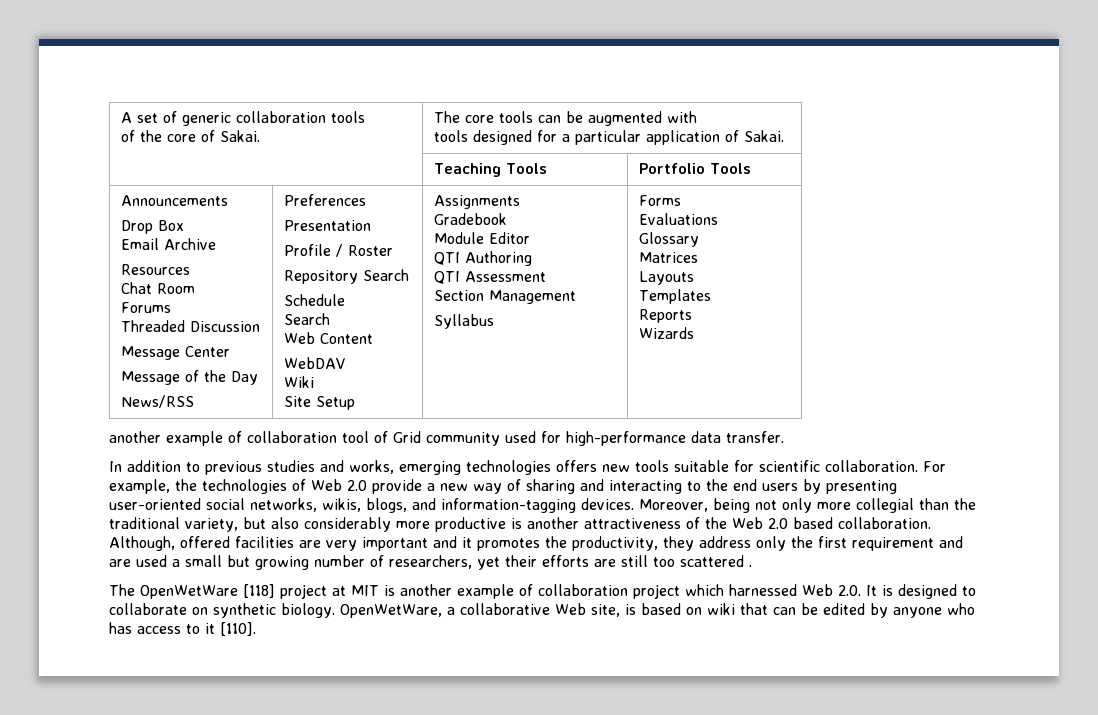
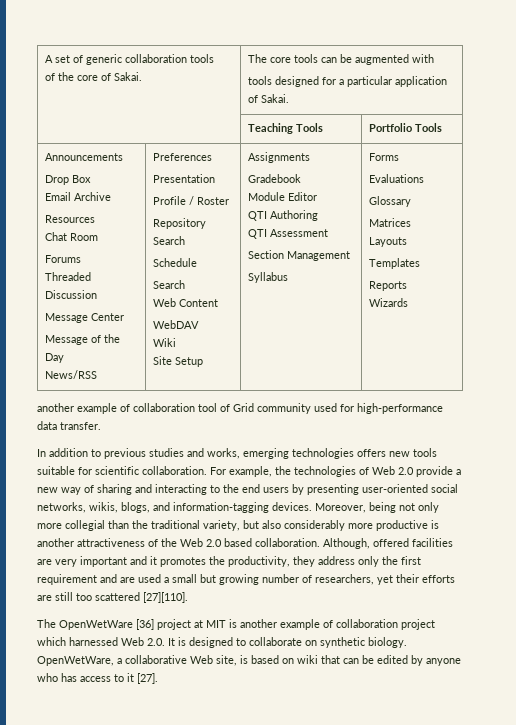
- Although, offered facilities are very important and it promotes the productivity, they address only the first requirement and are used a small but growing number of researchers, yet their efforts are still too scattered .
+ Although, offered facilities are very important and it promotes the productivity, they address only the first requirement and are used a small but growing number of researchers, yet their efforts are still too scattered [27][110].
- The OpenWetWare [118] project at MIT is another example of collaboration project which harnessed Web 2.0. It is designed to collaborate on synthetic biology.
+ The OpenWetWare [36] project at MIT is another example of collaboration project which harnessed Web 2.0. It is designed to collaborate on synthetic biology.
- OpenWetWare, a collaborative Web site, is based on wiki that can be edited by anyone who has access to it [110].
+ OpenWetWare, a collaborative Web site, is based on wiki that can be edited by anyone who has access to it [27].

